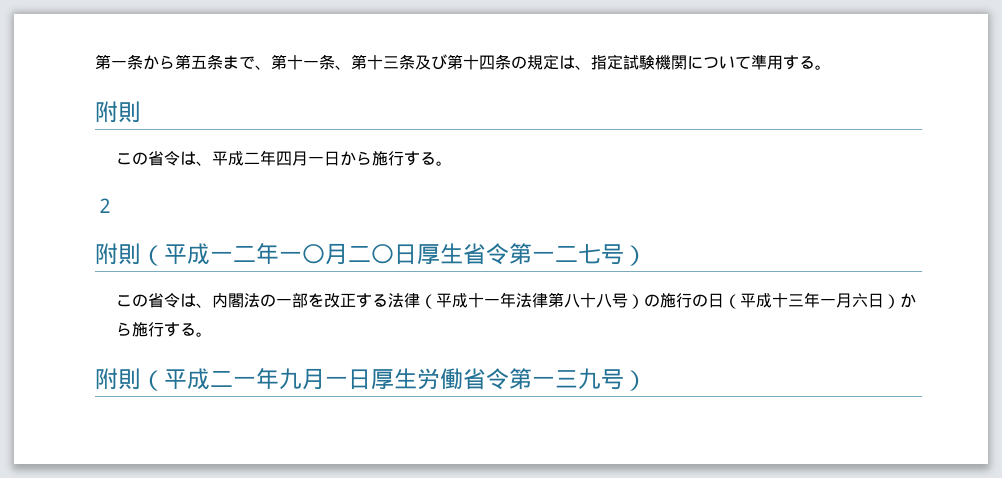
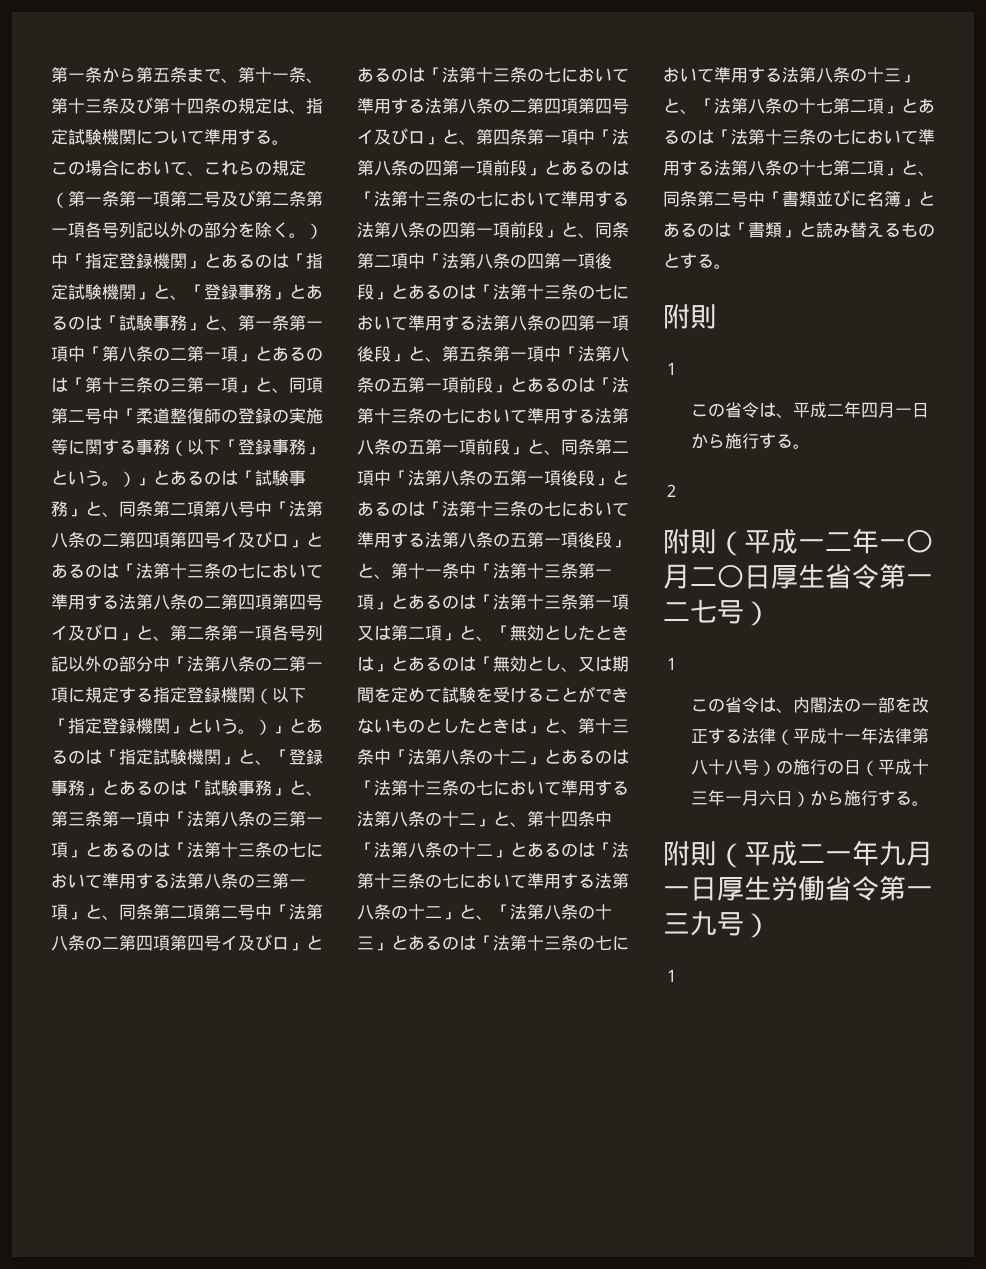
  第一条から第五条まで、第十一条、第十三条及び第十四条の規定は、指定試験機関について準用する。
+ この場合において、これらの規定（第一条第一項第二号及び第二条第一項各号列記以外の部分を除く。）中「指定登録機関」とあるのは「指定試験機関」と、「登録事務」とあるのは「試験事務」と、第一条第一項中「第八条の二第一項」とあるのは「第十三条の三第一項」と、同項第二号中「柔道整復師の登録の実施等に関する事務（以下「登録事務」という。）」とあるのは「試験事務」と、同条第二項第八号中「法第八条の二第四項第四号イ及びロ」とあるのは「法第十三条の七において準用する法第八条の二第四項第四号イ及びロ」と、第二条第一項各号列記以外の部分中「法第八条の二第一項に規定する指定登録機関（以下「指定登録機関」という。）」とあるのは「指定試験機関」と、「登録事務」とあるのは「試験事務」と、第三条第一項中「法第八条の三第一項」とあるのは「法第十三条の七において準用する法第八条の三第一項」と、同条第二項第二号中「法第八条の二第四項第四号イ及びロ」とあるのは「法第十三条の七において準用する法第八条の二第四項第四号イ及びロ」と、第四条第一項中「法第八条の四第一項前段」とあるのは「法第十三条の七において準用する法第八条の四第一項前段」と、同条第二項中「法第八条の四第一項後段」とあるのは「法第十三条の七において準用する法第八条の四第一項後段」と、第五条第一項中「法第八条の五第一項前段」とあるのは「法第十三条の七において準用する法第八条の五第一項前段」と、同条第二項中「法第八条の五第一項後段」とあるのは「法第十三条の七において準用する法第八条の五第一項後段」と、第十一条中「法第十三条第一項」とあるのは「法第十三条第一項又は第二項」と、「無効としたときは」とあるのは「無効とし、又は期間を定めて試験を受けることができないものとしたときは」と、第十三条中「法第八条の十二」とあるのは「法第十三条の七において準用する法第八条の十二」と、第十四条中「法第八条の十二」とあるのは「法第十三条の七において準用する法第八条の十二」と、「法第八条の十三」とあるのは「法第十三条の七において準用する法第八条の十三」と、「法第八条の十七第二項」とあるのは「法第十三条の七において準用する法第八条の十七第二項」と、同条第二号中「書類並びに名簿」とあるのは「書類」と読み替えるものとする。
  附則
+ １
  附則（平成一二年一〇月二〇日厚生省令第一二七号）
+ １
  附則（平成二一年九月一日厚生労働省令第一三九号）
+ １

